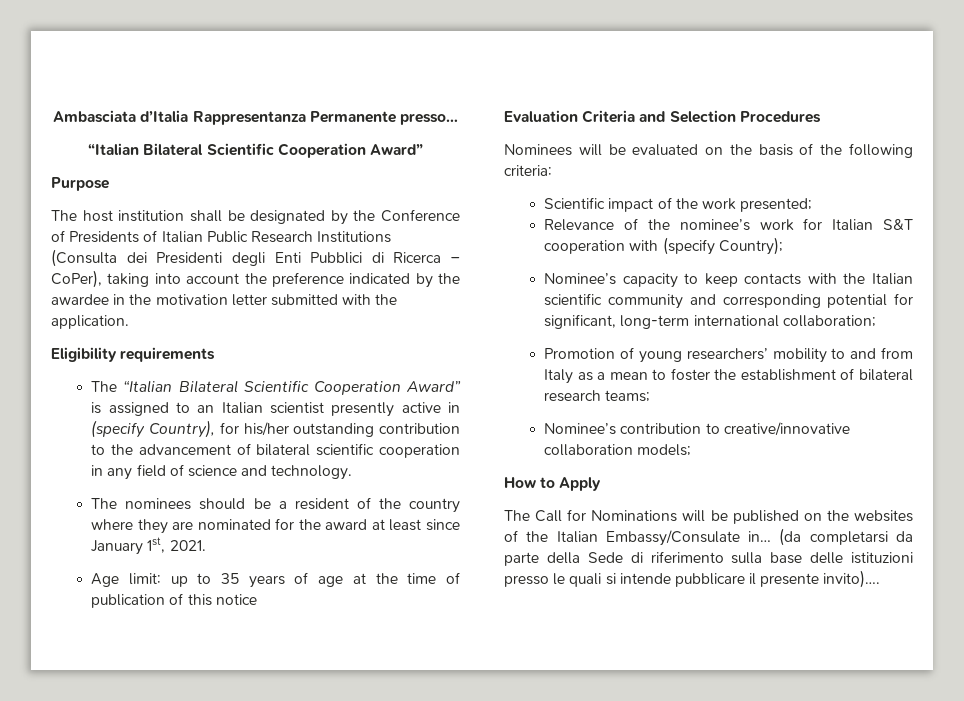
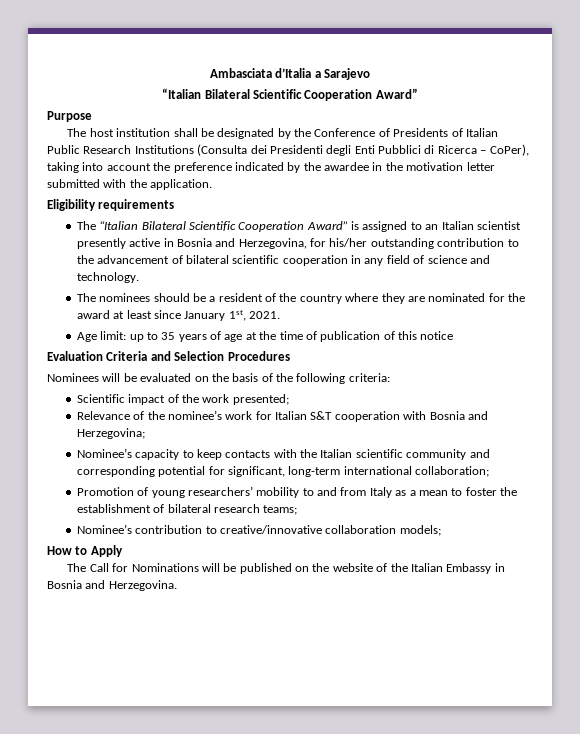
- Ambasciata d’Italia Rappresentanza Permanente presso…
+ Ambasciata d’Italia a Sarajevo
- The “Italian Bilateral Scientific Cooperation Award” is assigned to an Italian scientist presently active in (specify Country), for his/her outstanding contribution to the advancement of bilateral scientific cooperation in any field of science and technology.
+ The “Italian Bilateral Scientific Cooperation Award” is assigned to an Italian scientist presently active in Bosnia and Herzegovina, for his/her outstanding contribution to the advancement of bilateral scientific cooperation in any field of science and technology.
- Relevance of the nominee’s work for Italian S&T cooperation with (specify Country);
+ Relevance of the nominee’s work for Italian S&T cooperation with Bosnia and Herzegovina;
- The Call for Nominations will be published on the websites of the Italian Embassy/Consulate in… (da completarsi da parte della Sede di riferimento sulla base delle istituzioni presso le quali si intende pubblicare il presente invito)….
+ The Call for Nominations will be published on the website of the Italian Embassy in Bosnia and Herzegovina.

